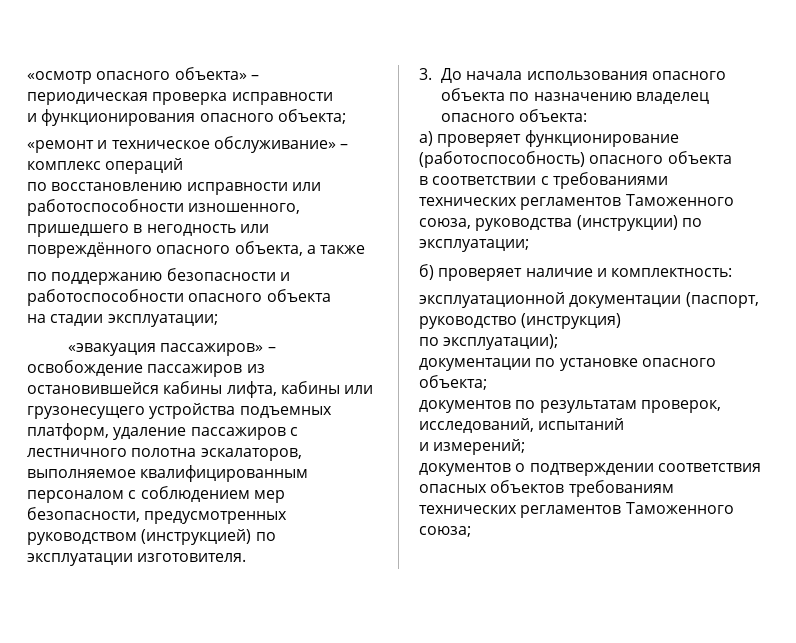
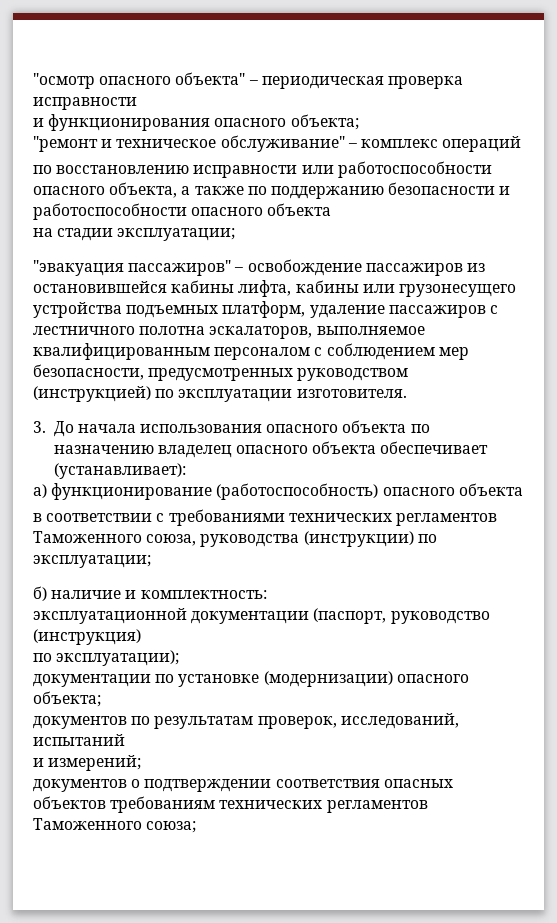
- «осмотр опасного объекта» – периодическая проверка исправности
+ "осмотр опасного объекта" – периодическая проверка исправности
- «ремонт и техническое обслуживание» – комплекс операций
+ "ремонт и техническое обслуживание" – комплекс операций
- по восстановлению исправности или работоспособности изношенного, пришедшего в негодность или повреждённого опасного объекта, а также
- по поддержанию безопасности и работоспособности опасного объекта
+ по восстановлению исправности или работоспособности опасного объекта, а также по поддержанию безопасности и работоспособности опасного объекта
- «эвакуация пассажиров» – освобождение пассажиров из остановившейся кабины лифта, кабины или грузонесущего устройства подъемных платформ, удаление пассажиров с лестничного полотна эскалаторов, выполняемое квалифицированным персоналом с соблюдением мер безопасности, предусмотренных руководством (инструкцией) по эксплуатации изготовителя.
+ "эвакуация пассажиров" – освобождение пассажиров из остановившейся кабины лифта, кабины или грузонесущего устройства подъемных платформ, удаление пассажиров с лестничного полотна эскалаторов, выполняемое квалифицированным персоналом с соблюдением мер безопасности, предусмотренных руководством (инструкцией) по эксплуатации изготовителя.
- 3. До начала использования опасного объекта по назначению владелец опасного объекта:
+ 3. До начала использования опасного объекта по назначению владелец опасного объекта обеспечивает (устанавливает):
- а) проверяет функционирование (работоспособность) опасного объекта
+ а) функционирование (работоспособность) опасного объекта
- б) проверяет наличие и комплектность:
+ б) наличие и комплектность:
- документации по установке опасного объекта;
+ документации по установке (модернизации) опасного объекта;

